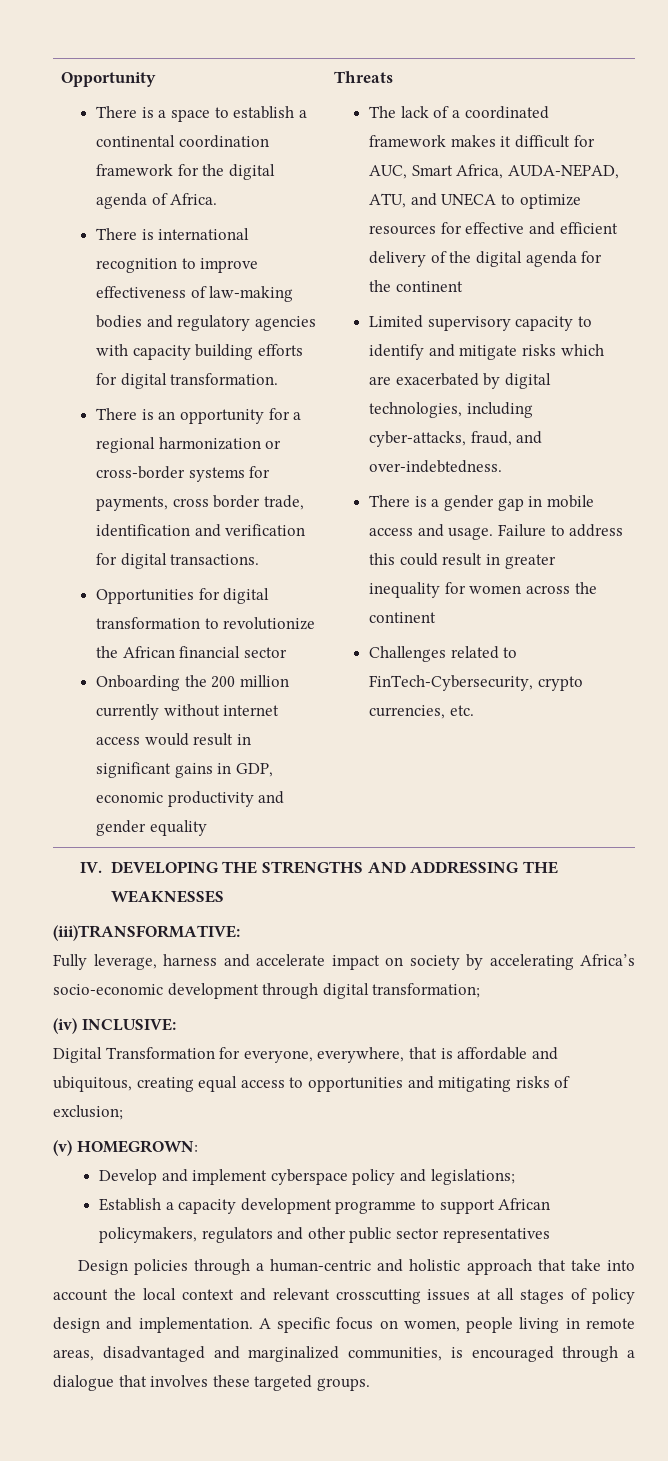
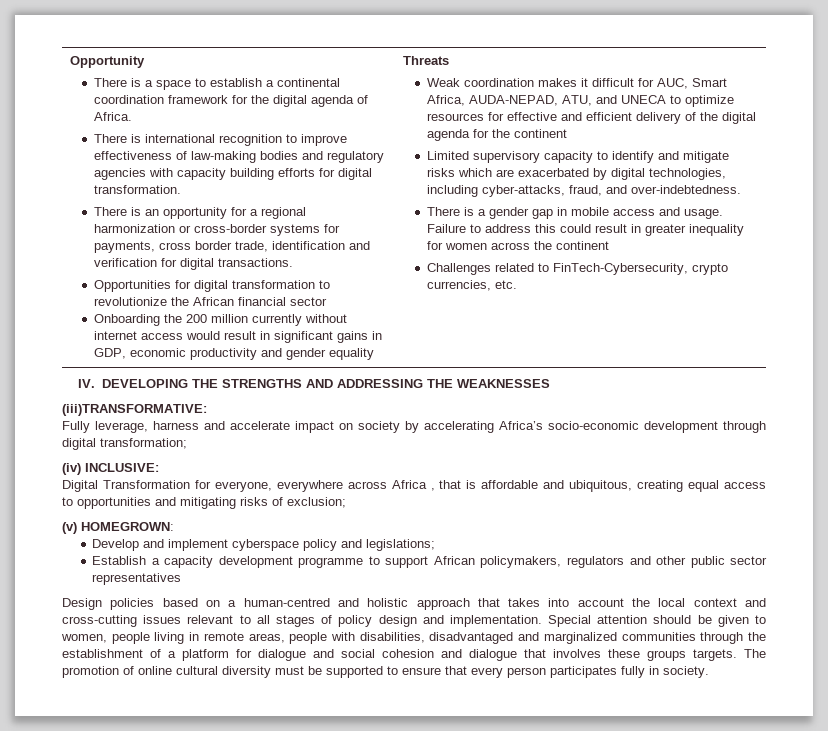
- The lack of a coordinated framework makes it difficult for AUC, Smart Africa, AUDA-NEPAD, ATU, and UNECA to optimize resources for effective and efficient delivery of the digital agenda for the continent
+ Weak coordination makes it difficult for AUC, Smart Africa, AUDA-NEPAD, ATU, and UNECA to optimize resources for effective and efficient delivery of the digital agenda for the continent
- Digital Transformation for everyone, everywhere, that is affordable and ubiquitous, creating equal access to opportunities and mitigating risks of exclusion;
+ Digital Transformation for everyone, everywhere across Africa , that is affordable and ubiquitous, creating equal access to opportunities and mitigating risks of exclusion;
- Design policies through a human-centric and holistic approach that take into account the local context and relevant crosscutting issues at all stages of policy design and implementation.
+ Design policies based on a human-centred and holistic approach that takes into account the local context and cross-cutting issues relevant to all stages of policy design and implementation.
- A specific focus on women, people living in remote areas, disadvantaged and marginalized communities, is encouraged through a dialogue that involves these targeted groups.
+ Special attention should be given to women, people living in remote areas, people with disabilities, disadvantaged and marginalized communities through the establishment of a platform for dialogue and social cohesion and dialogue that involves these groups targets. The promotion of online cultural diversity must be supported to ensure that every person participates fully in society.

